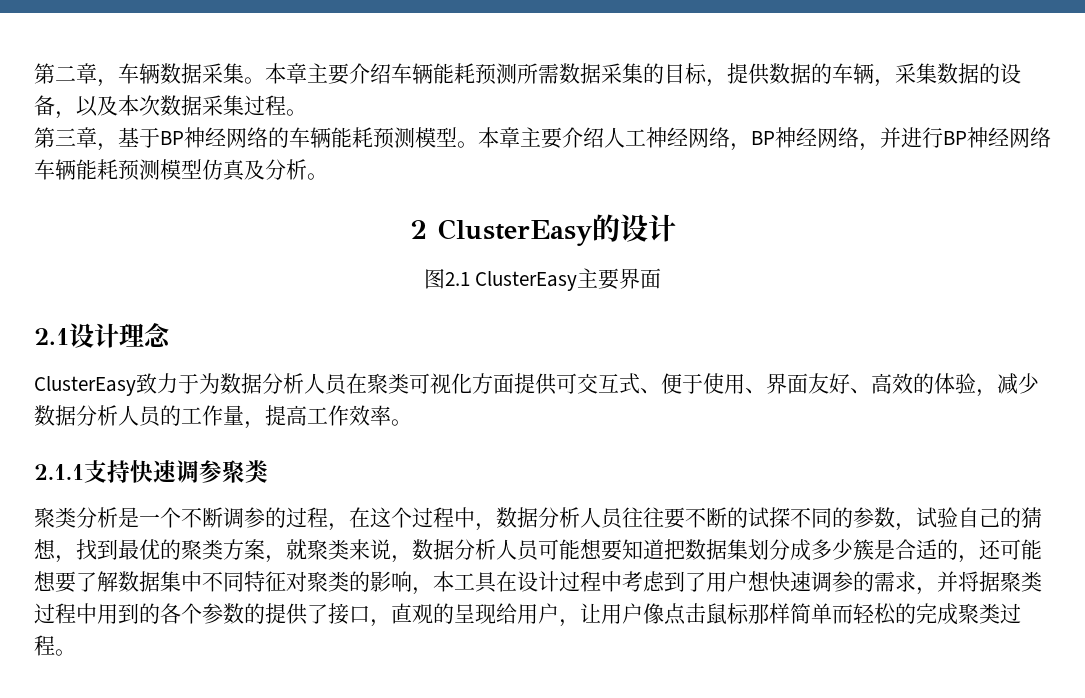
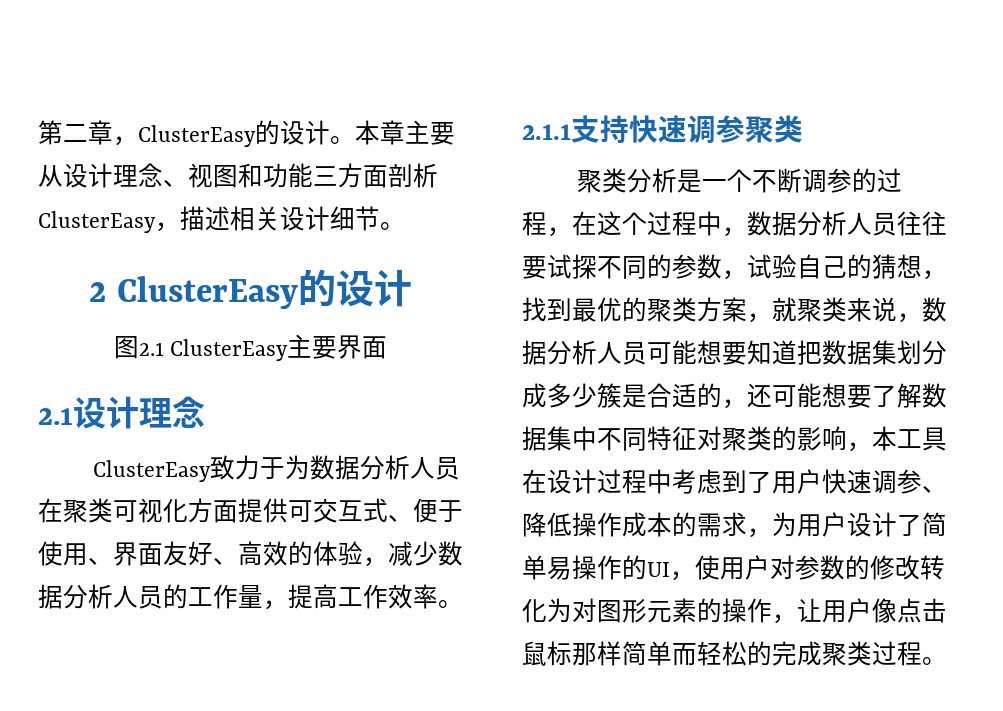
- 第二章，车辆数据采集。本章主要介绍车辆能耗预测所需数据采集的目标，提供数据的车辆，采集数据的设备，以及本次数据采集过程。
- 第三章，基于BP神经网络的车辆能耗预测模型。本章主要介绍人工神经网络，BP神经网络，并进行BP神经网络车辆能耗预测模型仿真及分析。
+ 第二章，ClusterEasy的设计。本章主要从设计理念、视图和功能三方面剖析ClusterEasy，描述相关设计细节。
- 聚类分析是一个不断调参的过程，在这个过程中，数据分析人员往往要不断的试探不同的参数，试验自己的猜想，找到最优的聚类方案，就聚类来说，数据分析人员可能想要知道把数据集划分成多少簇是合适的，还可能想要了解数据集中不同特征对聚类的影响，本工具在设计过程中考虑到了用户想快速调参的需求，并将据聚类过程中用到的各个参数的提供了接口，直观的呈现给用户，让用户像点击鼠标那样简单而轻松的完成聚类过程。
+ 聚类分析是一个不断调参的过程，在这个过程中，数据分析人员往往要试探不同的参数，试验自己的猜想，找到最优的聚类方案，就聚类来说，数据分析人员可能想要知道把数据集划分成多少簇是合适的，还可能想要了解数据集中不同特征对聚类的影响，本工具在设计过程中考虑到了用户快速调参、降低操作成本的需求，为用户设计了简单易操作的UI，使用户对参数的修改转化为对图形元素的操作，让用户像点击鼠标那样简单而轻松的完成聚类过程。

